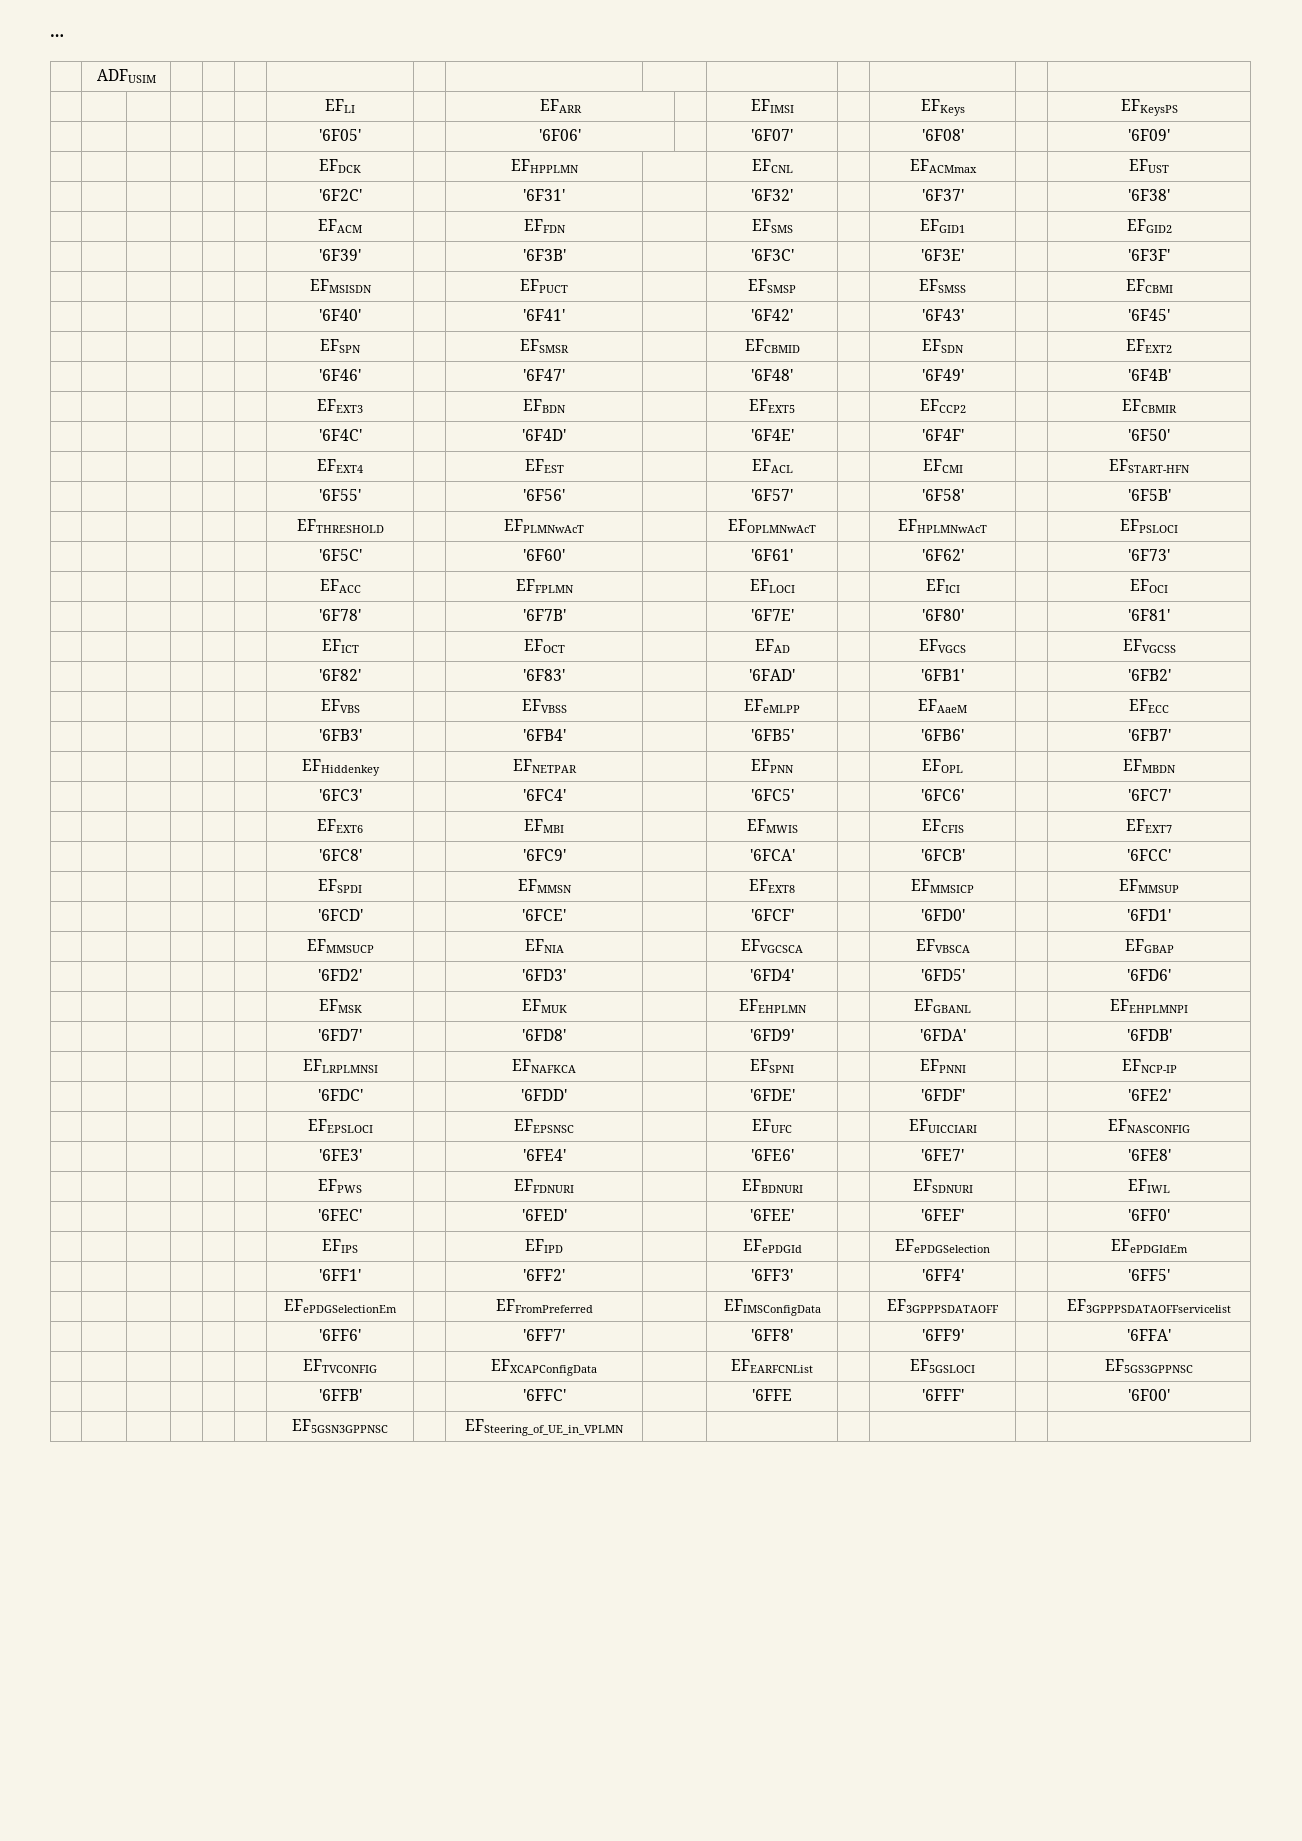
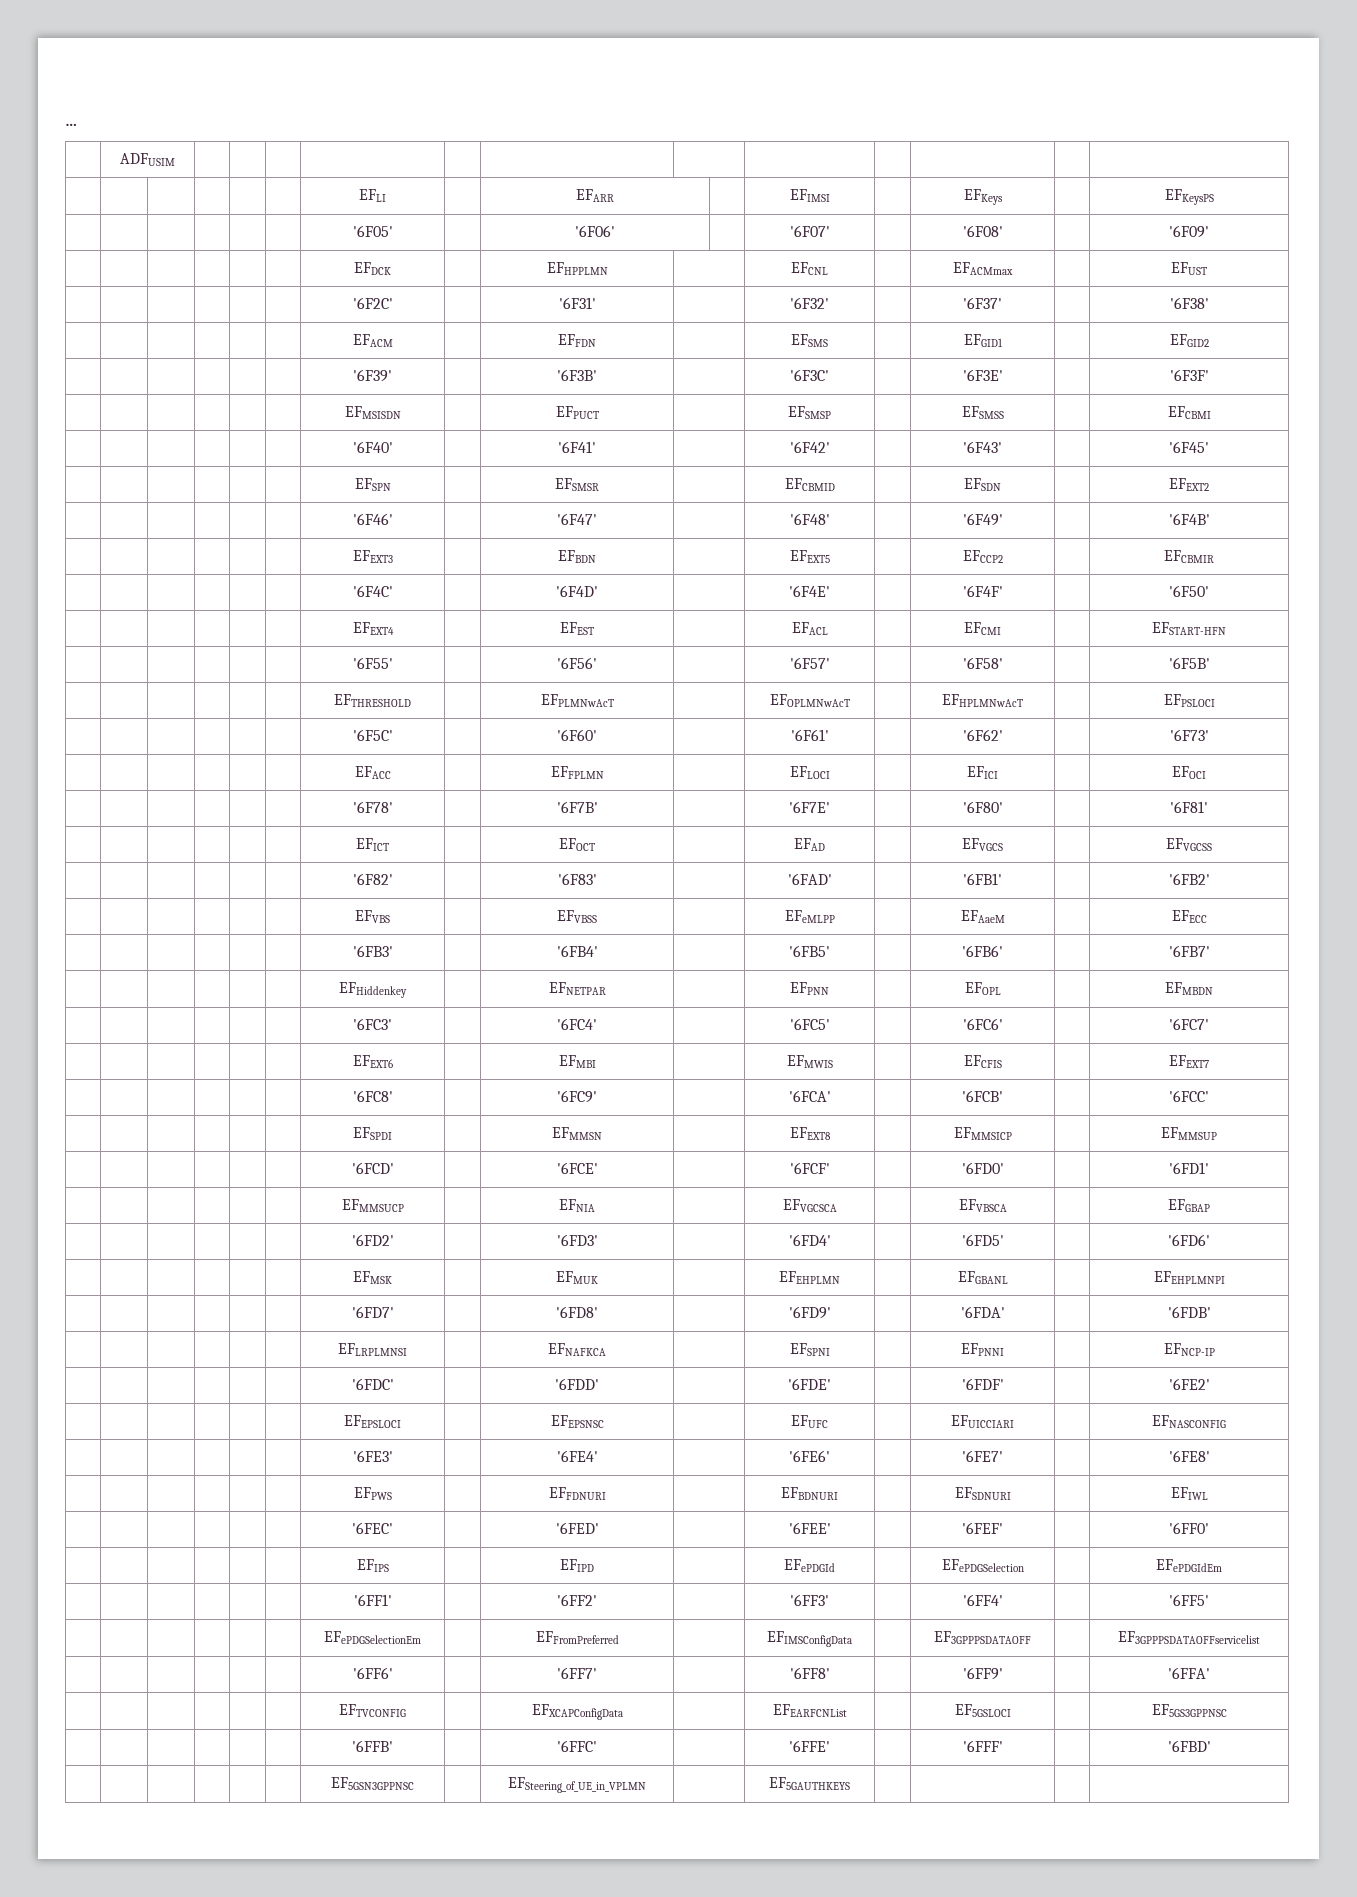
- | | | | | | '6FFB' | | '6FFC' | | '6FFE | | '6FFF' | | '6F00'
+ | | | | | | '6FFB' | | '6FFC' | | '6FFE' | | '6FFF' | | '6FBD'
- | | | | | | EF5GSN3GPPNSC | | EFSteering_of_UE_in_VPLMN | | | | | |
+ | | | | | | EF5GSN3GPPNSC | | EFSteering_of_UE_in_VPLMN | | EF5GAUTHKEYS | | | |

